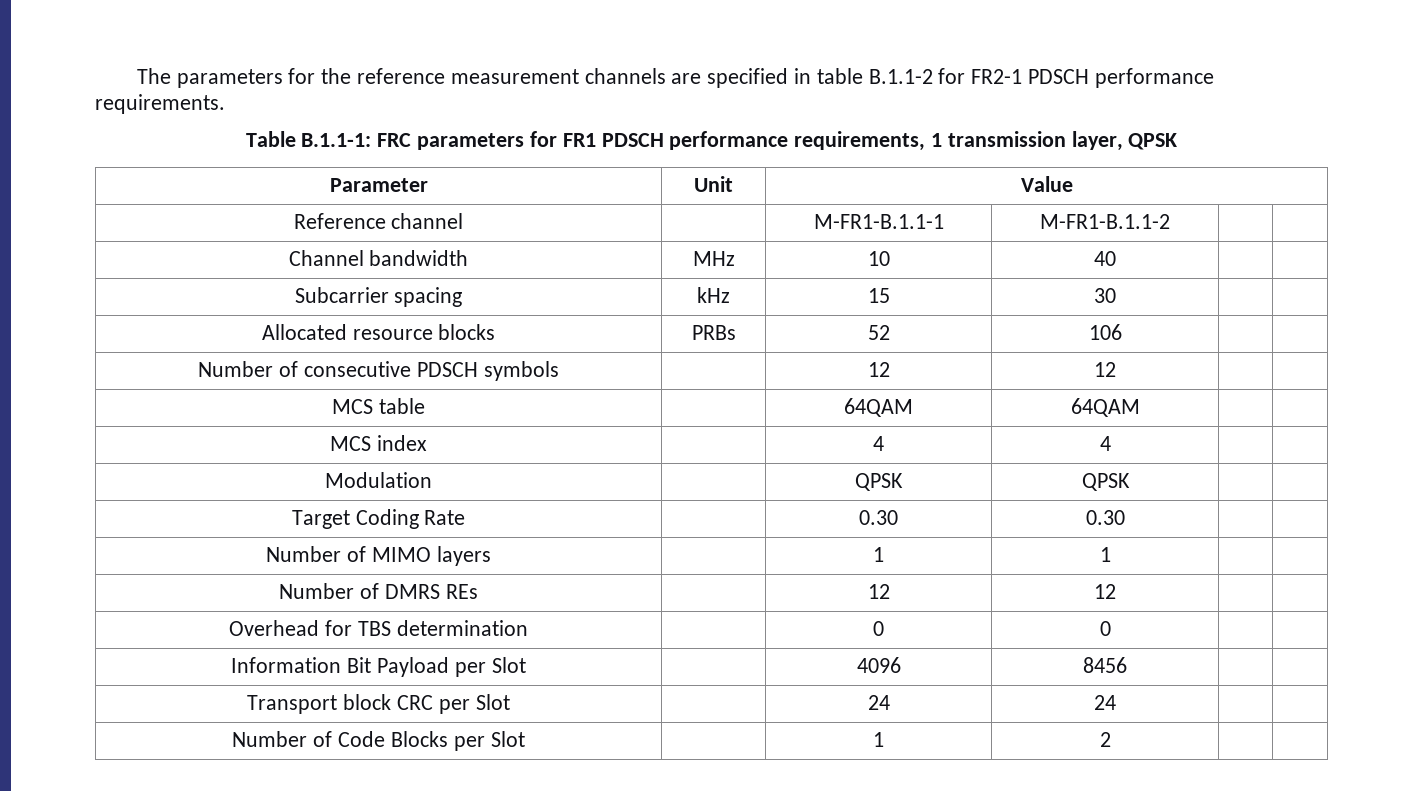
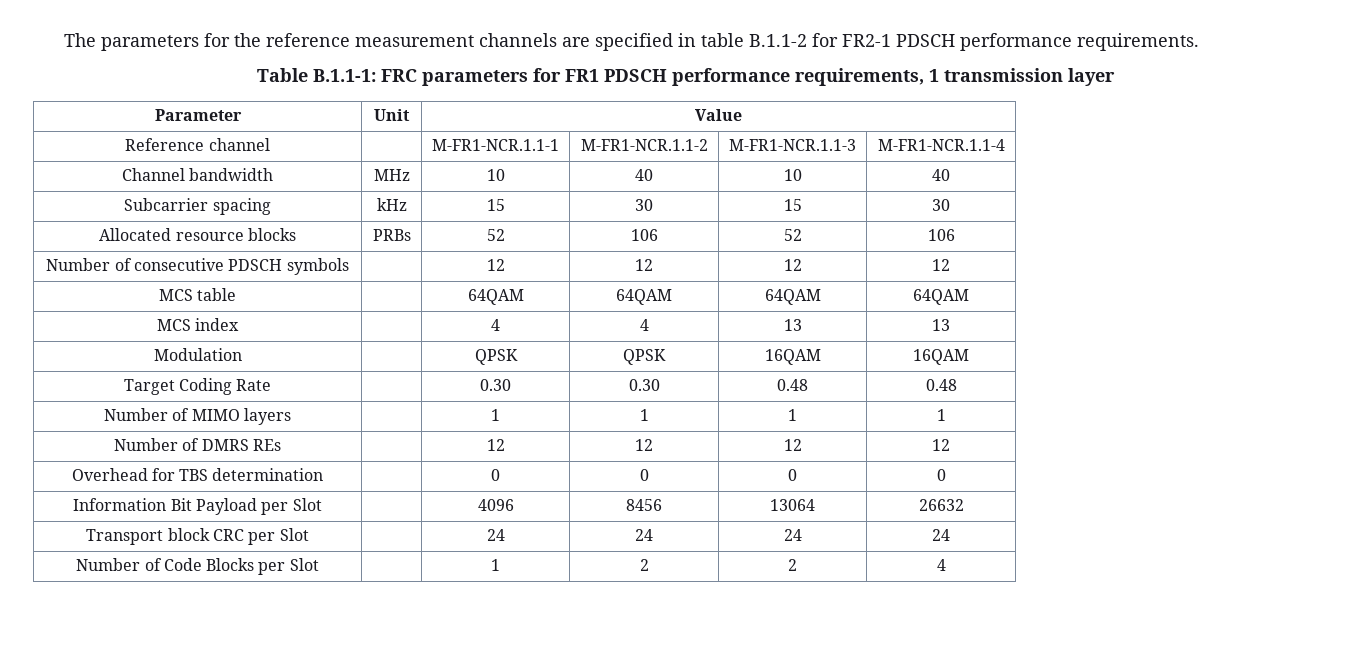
- Table B.1.1-1: FRC parameters for FR1 PDSCH performance requirements, 1 transmission layer, QPSK
+ Table B.1.1-1: FRC parameters for FR1 PDSCH performance requirements, 1 transmission layer
- Reference channel | | M-FR1-B.1.1-1 | M-FR1-B.1.1-2 | |
+ Reference channel | | M-FR1-NCR.1.1-1 | M-FR1-NCR.1.1-2 | M-FR1-NCR.1.1-3 | M-FR1-NCR.1.1-4
- Channel bandwidth | MHz | 10 | 40 | |
+ Channel bandwidth | MHz | 10 | 40 | 10 | 40
- Subcarrier spacing | kHz | 15 | 30 | |
+ Subcarrier spacing | kHz | 15 | 30 | 15 | 30
- Allocated resource blocks | PRBs | 52 | 106 | |
+ Allocated resource blocks | PRBs | 52 | 106 | 52 | 106
- Number of consecutive PDSCH symbols | | 12 | 12 | |
+ Number of consecutive PDSCH symbols | | 12 | 12 | 12 | 12
- MCS table | | 64QAM | 64QAM | |
+ MCS table | | 64QAM | 64QAM | 64QAM | 64QAM
- MCS index | | 4 | 4 | |
+ MCS index | | 4 | 4 | 13 | 13
- Modulation | | QPSK | QPSK | |
+ Modulation | | QPSK | QPSK | 16QAM | 16QAM
- Target Coding Rate | | 0.30 | 0.30 | |
+ Target Coding Rate | | 0.30 | 0.30 | 0.48 | 0.48
- Number of MIMO layers | | 1 | 1 | |
+ Number of MIMO layers | | 1 | 1 | 1 | 1
- Number of DMRS REs | | 12 | 12 | |
+ Number of DMRS REs | | 12 | 12 | 12 | 12
- Overhead for TBS determination | | 0 | 0 | |
+ Overhead for TBS determination | | 0 | 0 | 0 | 0
- Information Bit Payload per Slot | | 4096 | 8456 | |
+ Information Bit Payload per Slot | | 4096 | 8456 | 13064 | 26632
- Transport block CRC per Slot | | 24 | 24 | |
+ Transport block CRC per Slot | | 24 | 24 | 24 | 24
- Number of Code Blocks per Slot | | 1 | 2 | |
+ Number of Code Blocks per Slot | | 1 | 2 | 2 | 4

